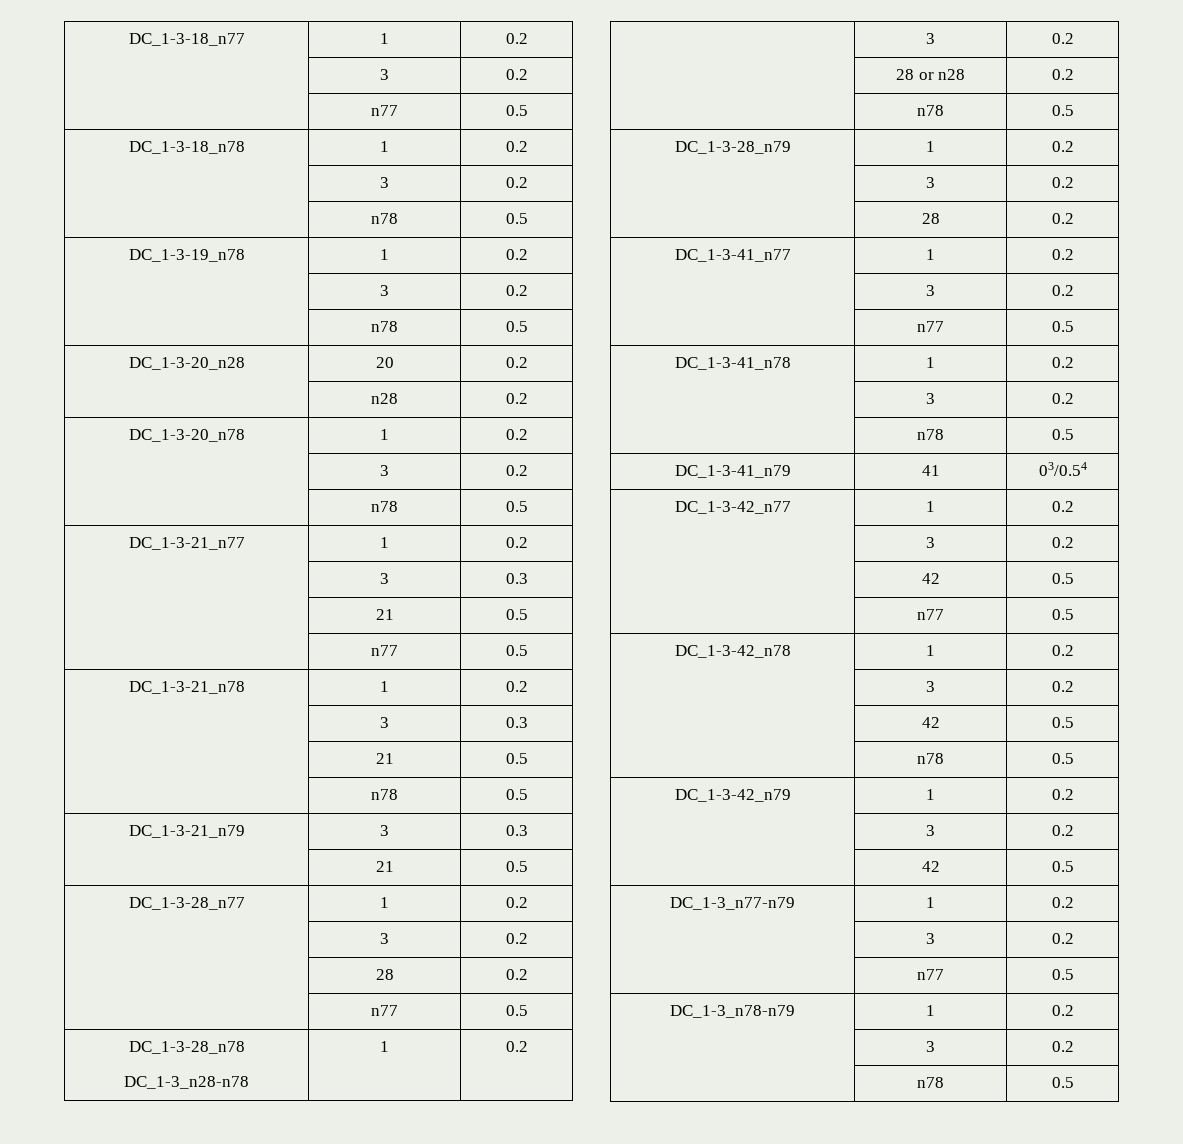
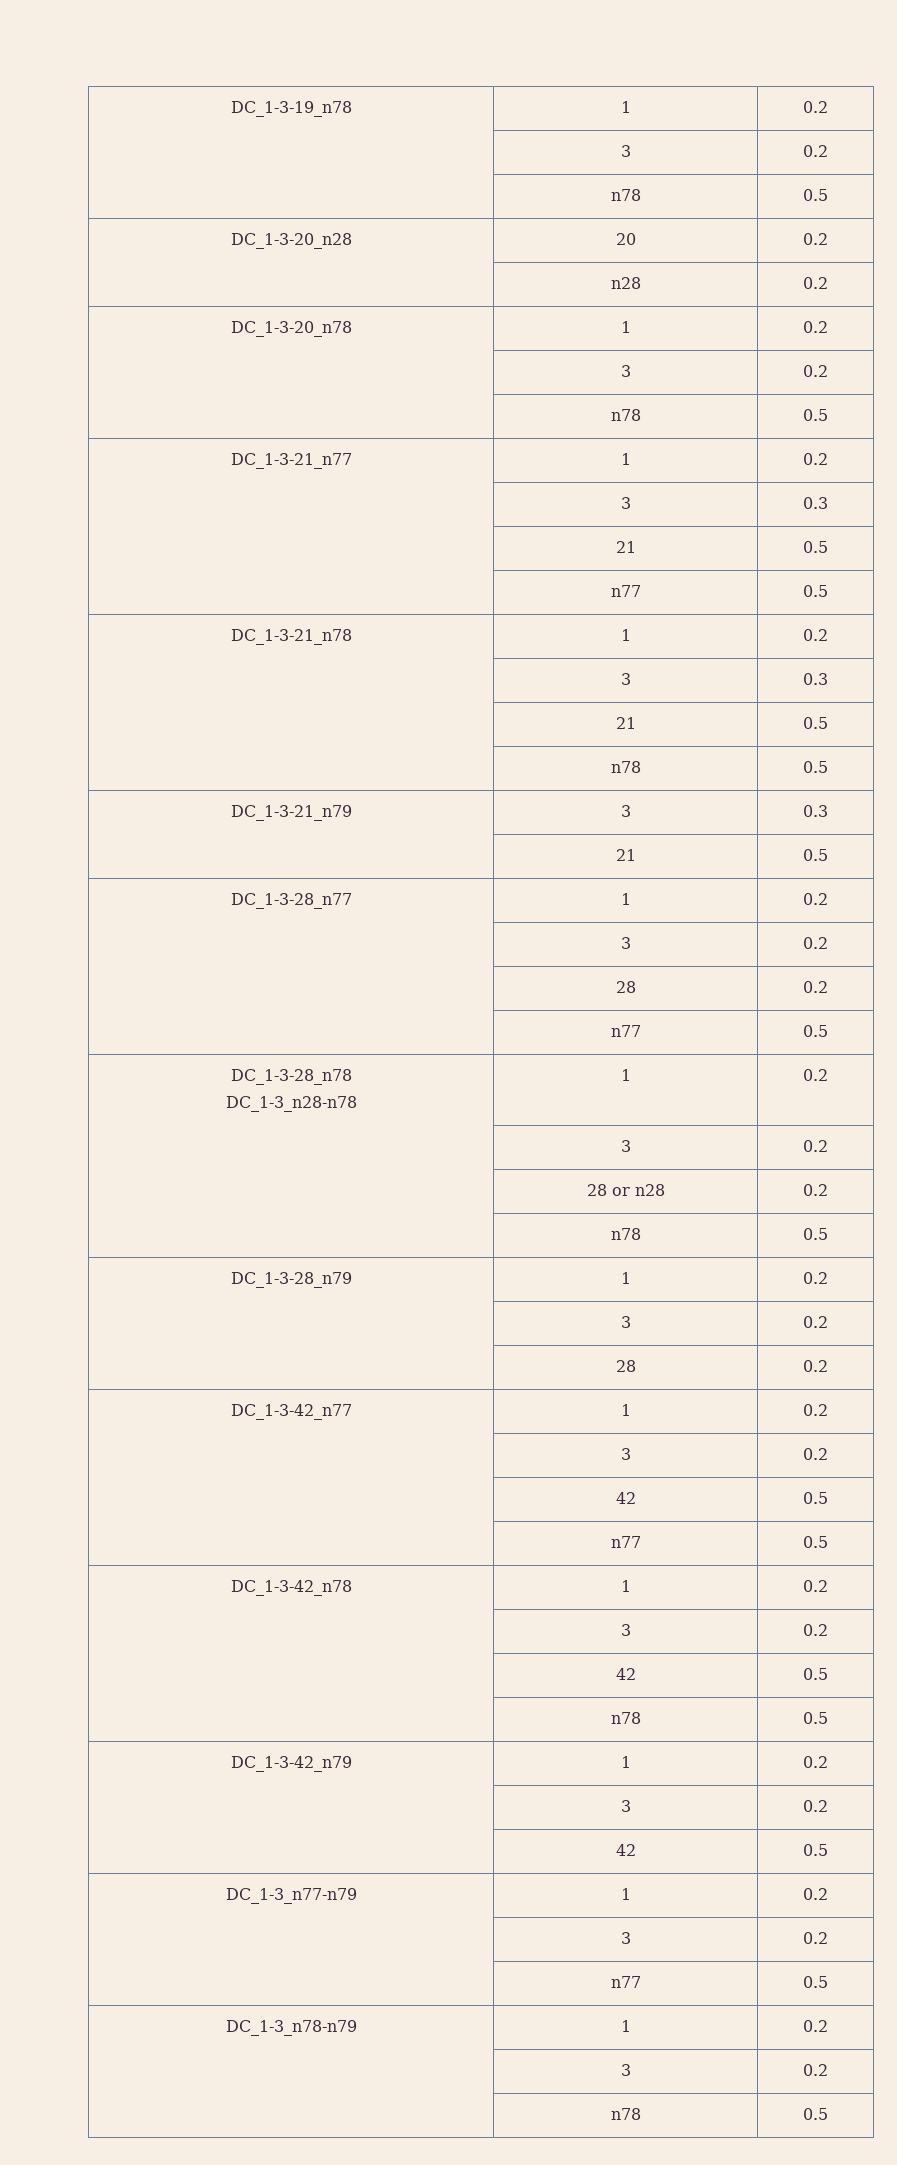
- DC_1-3-18_n77 | 1 | 0.2
- | 3 | 0.2
- | n77 | 0.5
- DC_1-3-18_n78 | 1 | 0.2
- | 3 | 0.2
- | n78 | 0.5
- DC_1-3-41_n77 | 1 | 0.2
- | 3 | 0.2
- | n77 | 0.5
- DC_1-3-41_n78 | 1 | 0.2
- | 3 | 0.2
- | n78 | 0.5
- DC_1-3-41_n79 | 41 | 03/0.54

